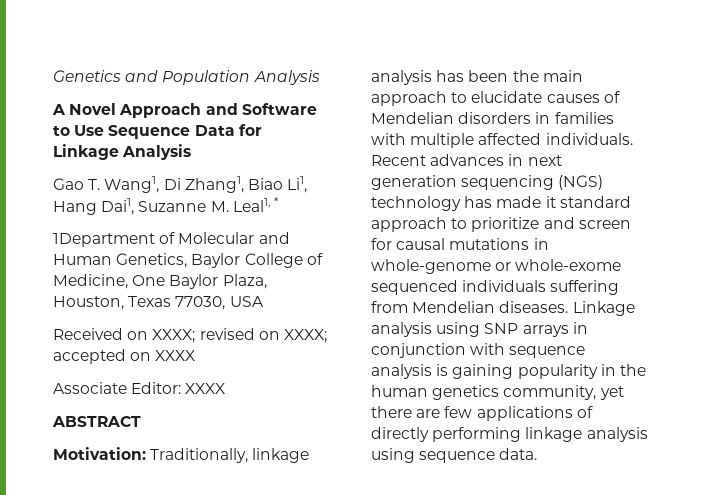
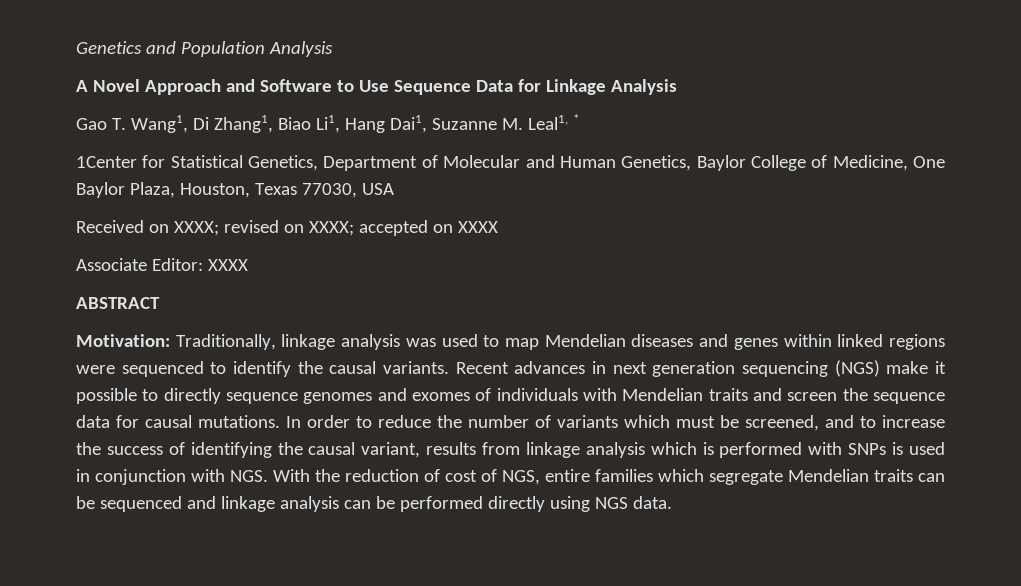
- 1Department of Molecular and Human Genetics, Baylor College of Medicine, One Baylor Plaza, Houston, Texas 77030, USA
+ 1Center for Statistical Genetics, Department of Molecular and Human Genetics, Baylor College of Medicine, One Baylor Plaza, Houston, Texas 77030, USA
- Motivation: Traditionally, linkage analysis has been the main approach to elucidate causes of Mendelian disorders in families with multiple affected individuals.
+ Motivation: Traditionally, linkage analysis was used to map Mendelian diseases and genes within linked regions were sequenced to identify the causal variants.
- Recent advances in next generation sequencing (NGS) technology has made it standard approach to prioritize and screen for causal mutations in whole-genome or whole-exome sequenced individuals suffering from Mendelian diseases. Linkage analysis using SNP arrays in conjunction with sequence analysis is gaining popularity in the human genetics community, yet there are few applications of directly performing linkage analysis using sequence data.
+ Recent advances in next generation sequencing (NGS) make it possible to directly sequence genomes and exomes of individuals with Mendelian traits and screen the sequence data for causal mutations. In order to reduce the number of variants which must be screened, and to increase the success of identifying the causal variant, results from linkage analysis which is performed with SNPs is used in conjunction with NGS. With the reduction of cost of NGS, entire families which segregate Mendelian traits can be sequenced and linkage analysis can be performed directly using NGS data.

